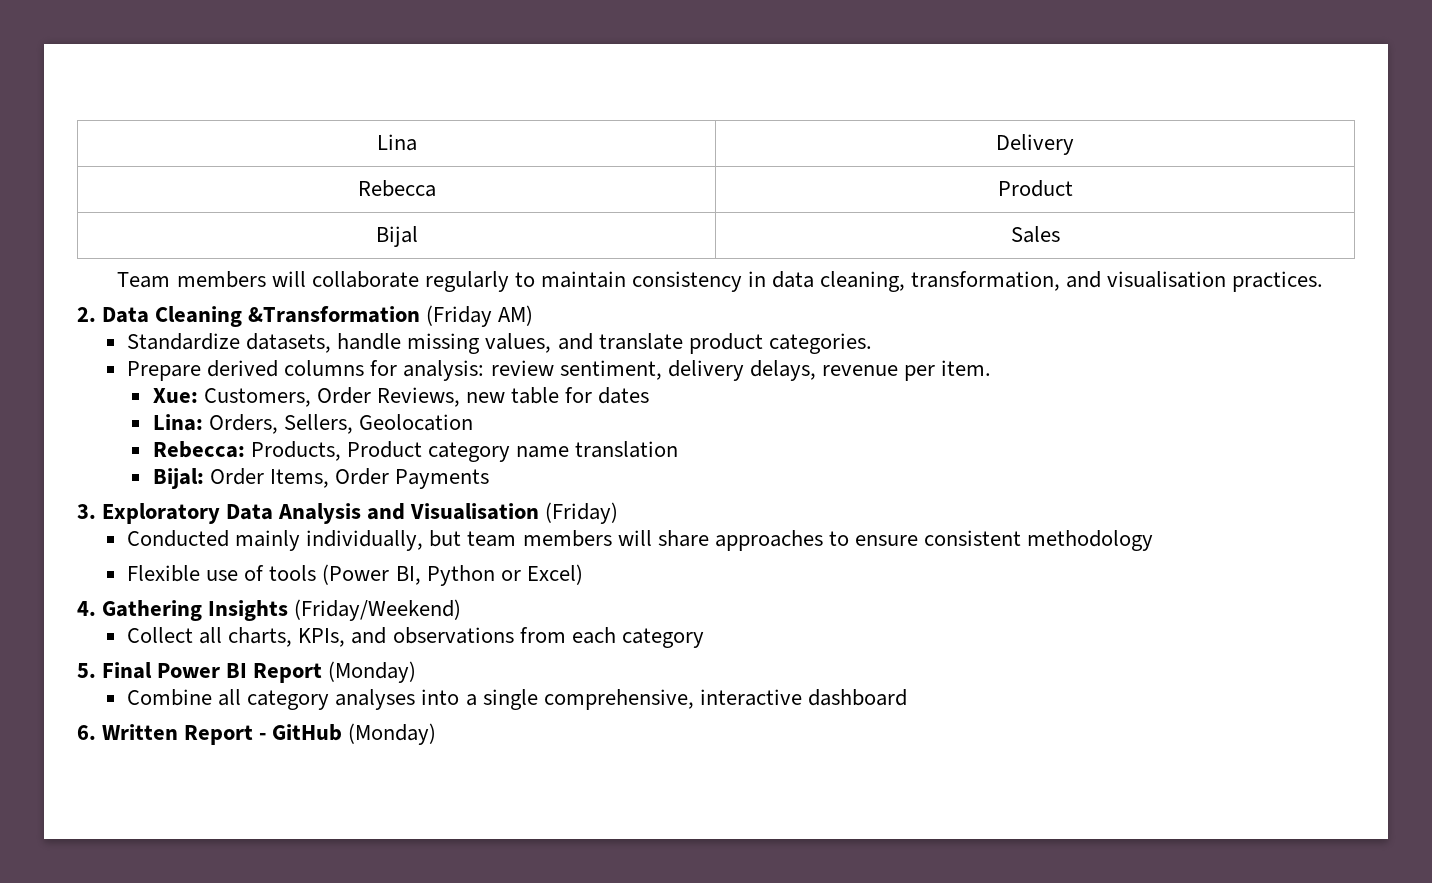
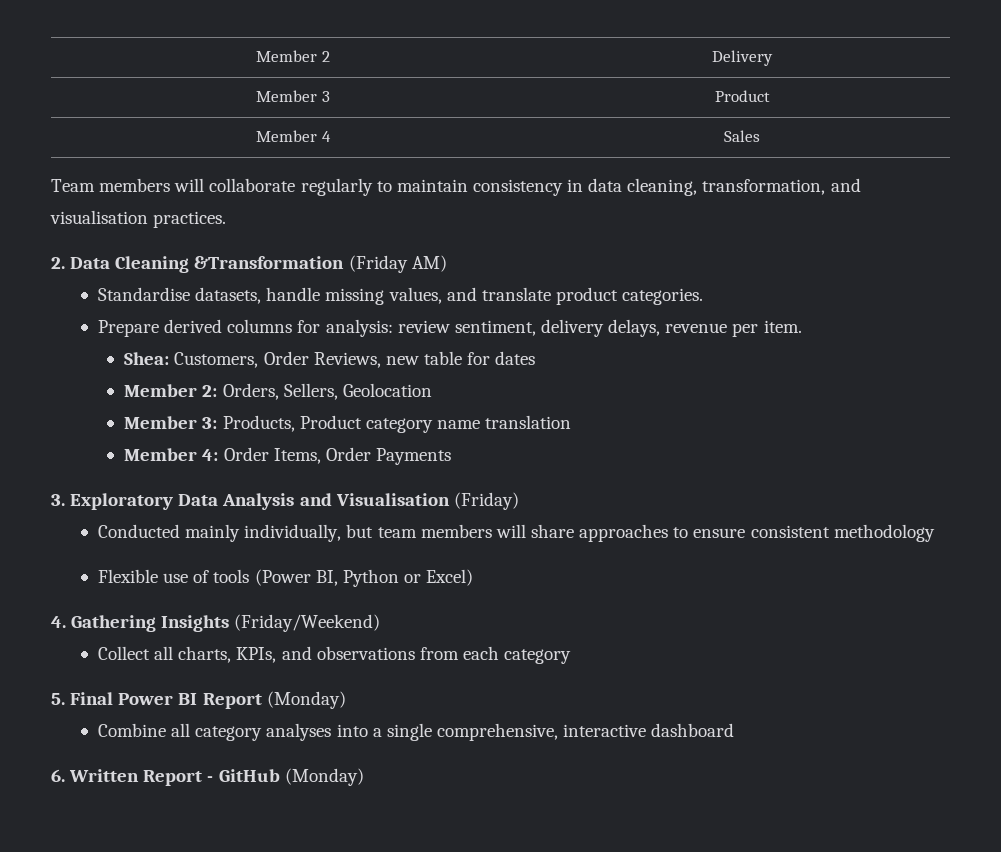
- Lina | Delivery
+ Member 2 | Delivery
- Rebecca | Product
+ Member 3 | Product
- Bijal | Sales
+ Member 4 | Sales
- Standardize datasets, handle missing values, and translate product categories.
+ Standardise datasets, handle missing values, and translate product categories.
- Xue: Customers, Order Reviews, new table for dates
+ Shea: Customers, Order Reviews, new table for dates
- Lina: Orders, Sellers, Geolocation
+ Member 2: Orders, Sellers, Geolocation
- Rebecca: Products, Product category name translation
+ Member 3: Products, Product category name translation
- Bijal: Order Items, Order Payments
+ Member 4: Order Items, Order Payments

